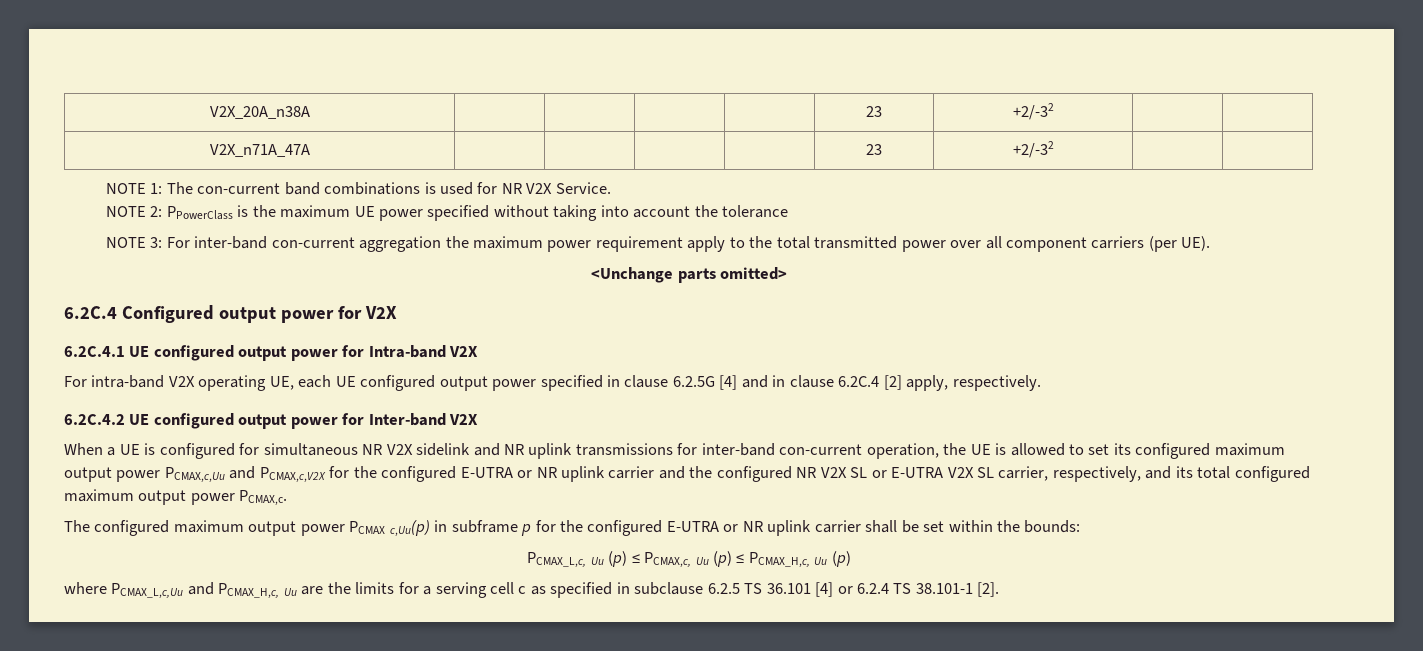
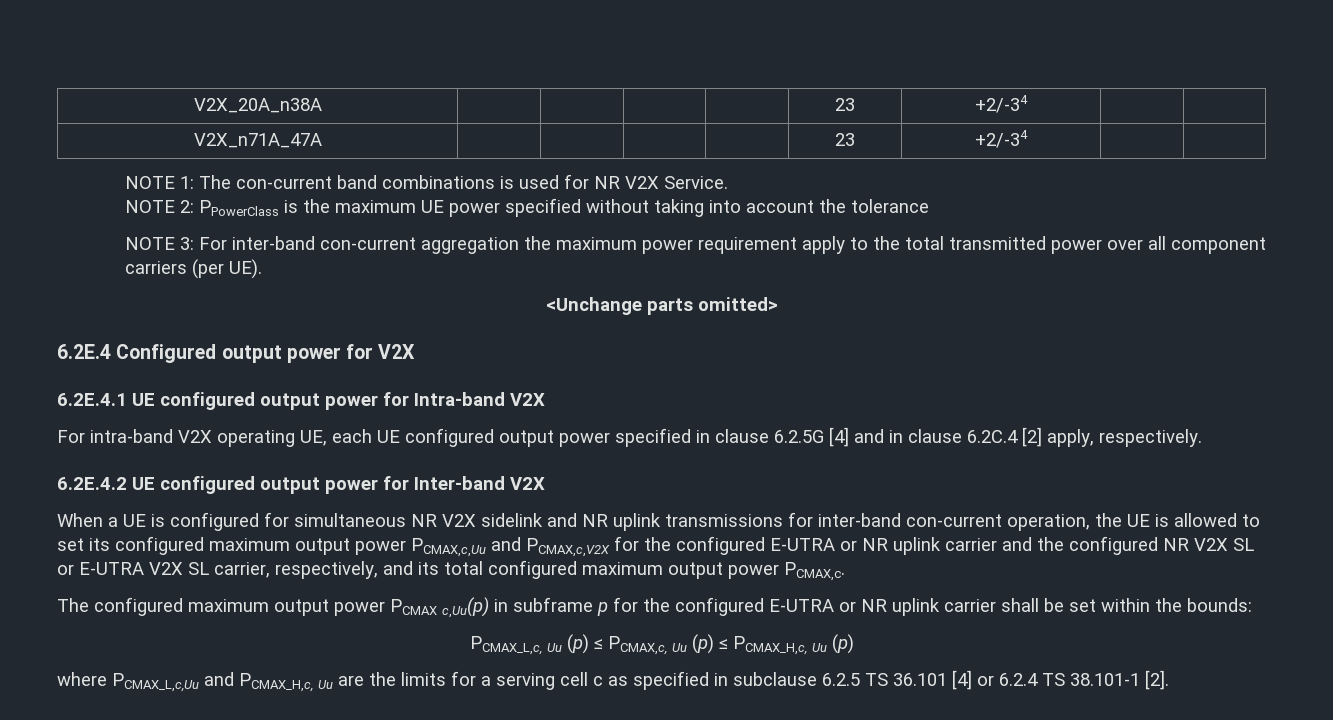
- V2X_20A_n38A | | | | | 23 | +2/-32 | |
+ V2X_20A_n38A | | | | | 23 | +2/-34 | |
- V2X_n71A_47A | | | | | 23 | +2/-32 | |
+ V2X_n71A_47A | | | | | 23 | +2/-34 | |
- 6.2C.4 Configured output power for V2X
+ 6.2E.4 Configured output power for V2X
- 6.2C.4.1 UE configured output power for Intra-band V2X
+ 6.2E.4.1 UE configured output power for Intra-band V2X
- 6.2C.4.2 UE configured output power for Inter-band V2X
+ 6.2E.4.2 UE configured output power for Inter-band V2X

